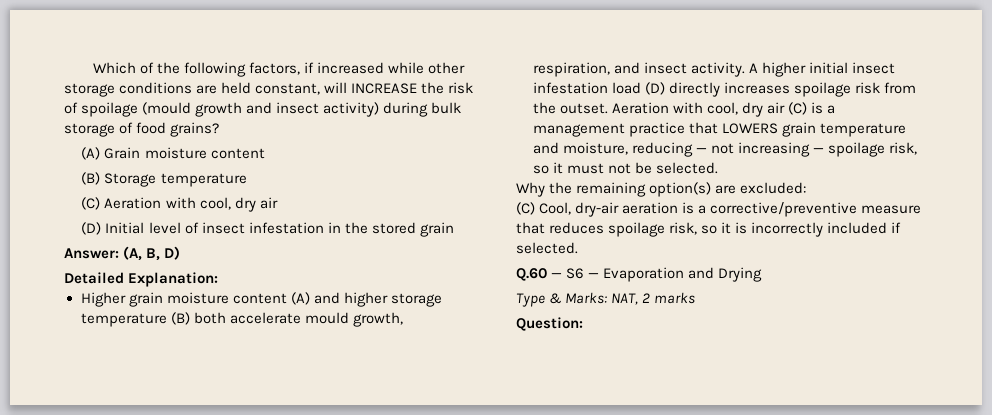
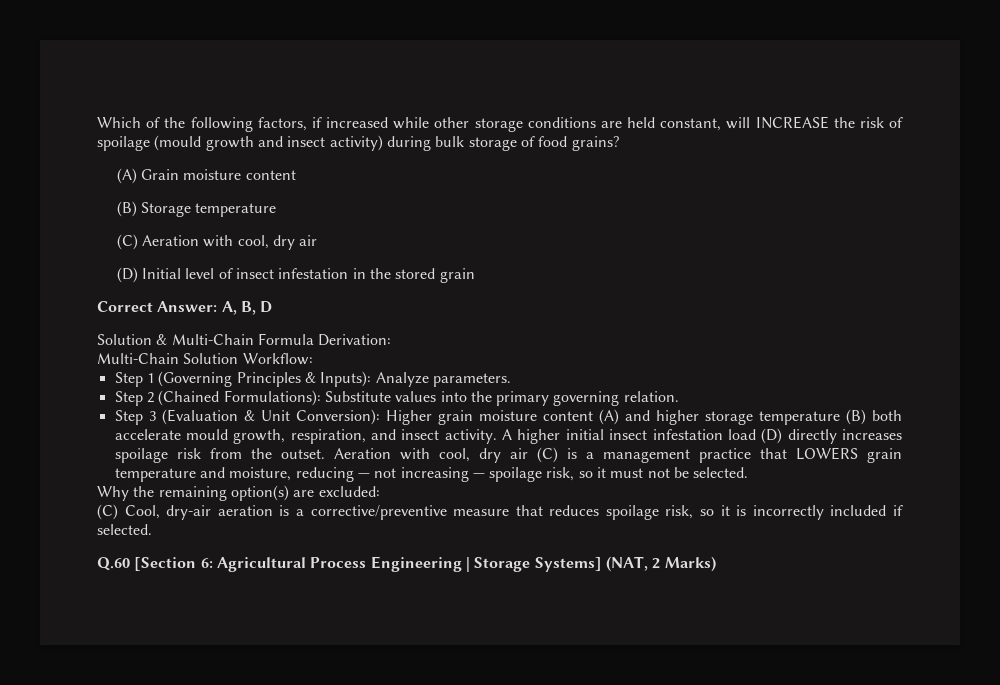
- Answer: (A, B, D)
- Detailed Explanation:
- Higher grain moisture content (A) and higher storage temperature (B) both accelerate mould growth, respiration, and insect activity.
+ Correct Answer: A, B, D
+ Solution & Multi-Chain Formula Derivation:
+ Multi-Chain Solution Workflow:
+ Step 1 (Governing Principles & Inputs): Analyze parameters.
+ Step 2 (Chained Formulations): Substitute values into the primary governing relation.
+ Step 3 (Evaluation & Unit Conversion): Higher grain moisture content (A) and higher storage temperature (B) both accelerate mould growth, respiration, and insect activity.
- Q.60 — S6 — Evaporation and Drying
- Type & Marks: NAT, 2 marks
- Question:
+ Q.60 [Section 6: Agricultural Process Engineering | Storage Systems] (NAT, 2 Marks)

